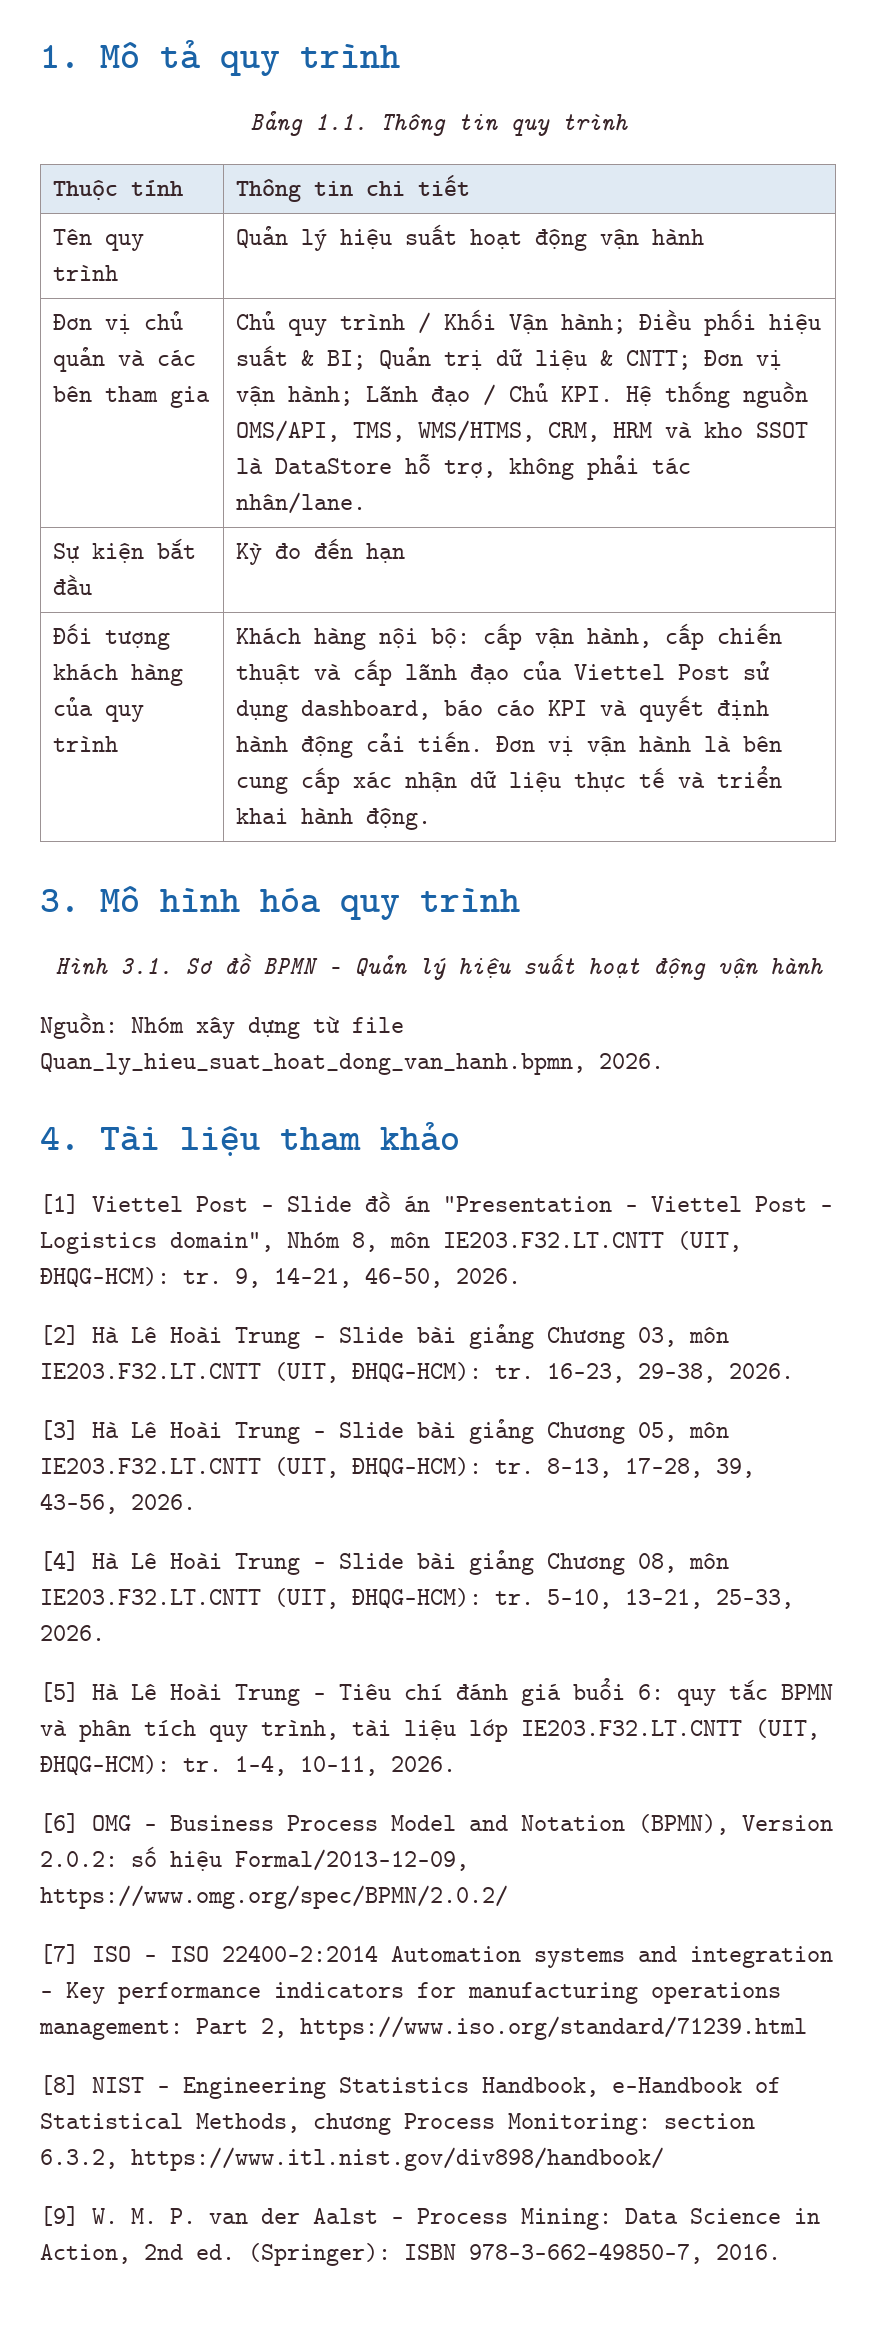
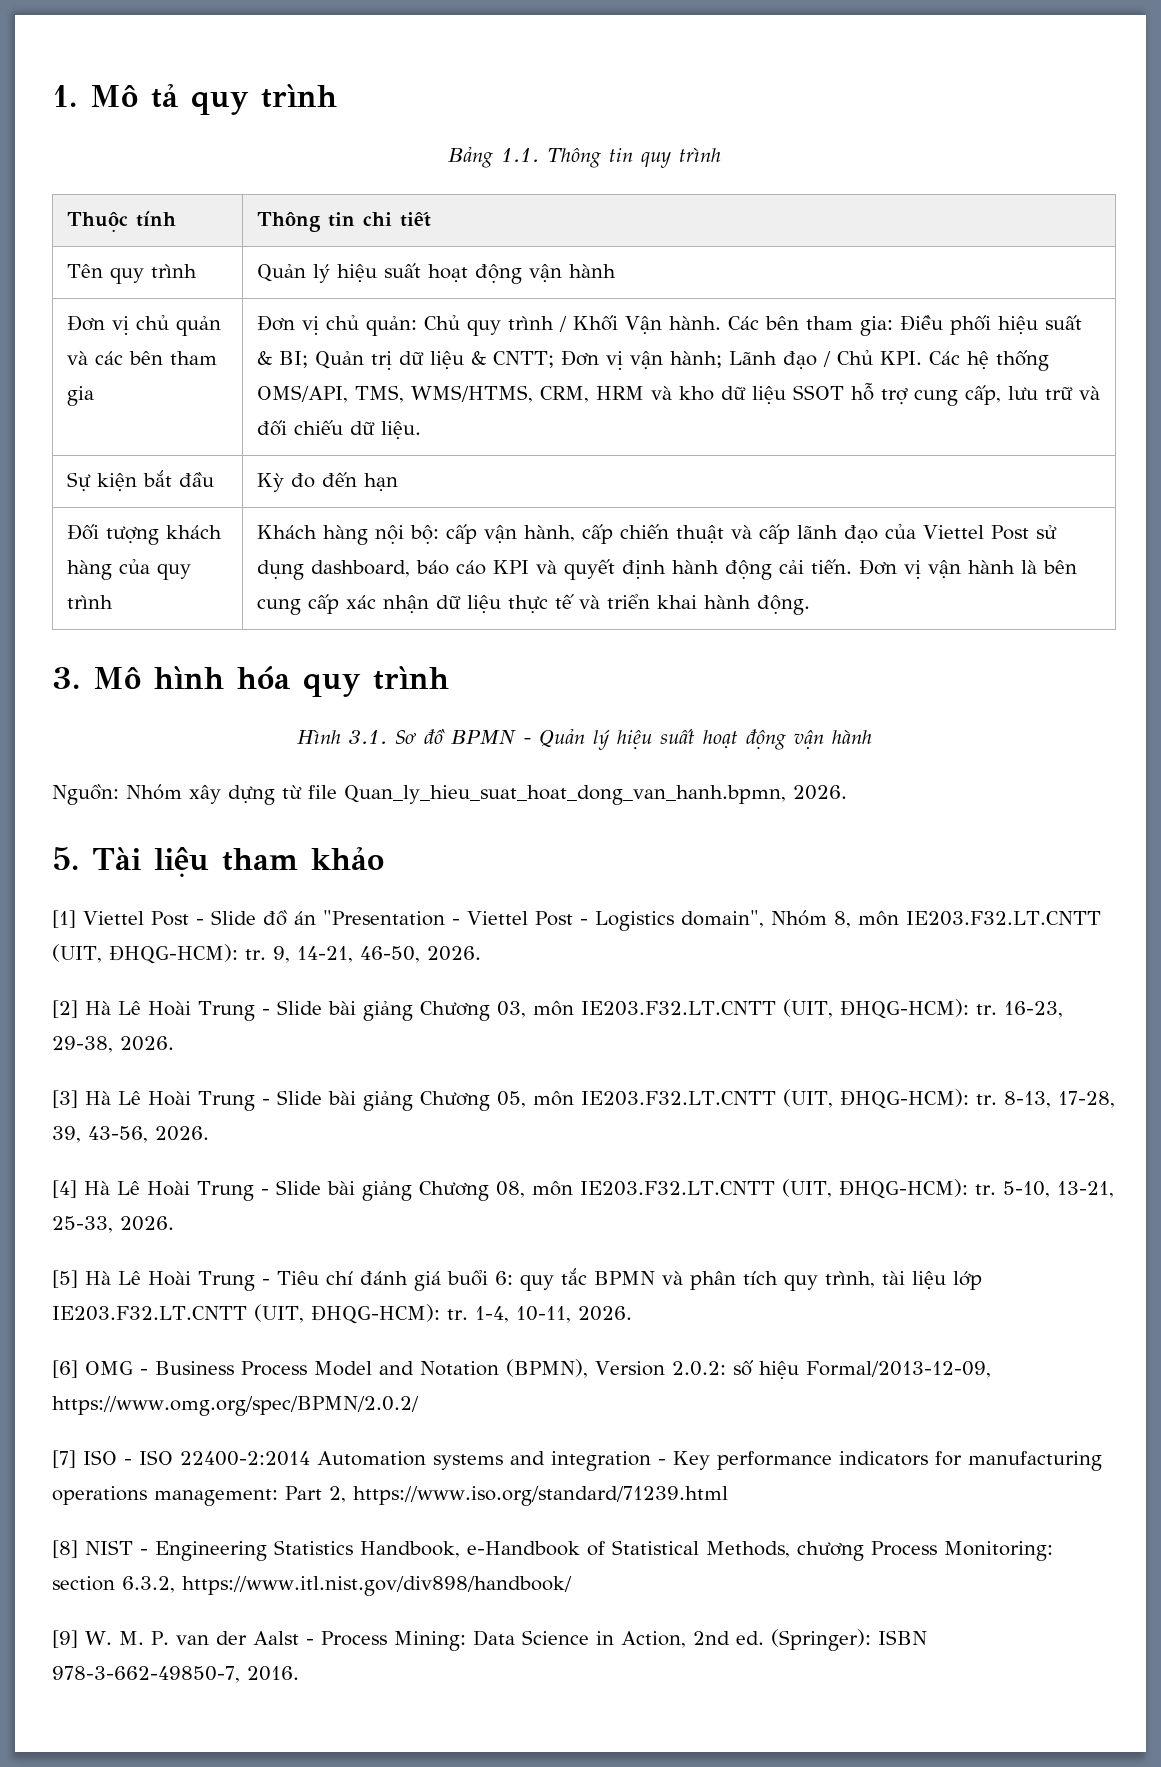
- Chủ quy trình / Khối Vận hành; Điều phối hiệu suất & BI; Quản trị dữ liệu & CNTT; Đơn vị vận hành; Lãnh đạo / Chủ KPI. Hệ thống nguồn OMS/API, TMS, WMS/HTMS, CRM, HRM và kho SSOT là DataStore hỗ trợ, không phải tác nhân/lane.
+ Đơn vị chủ quản: Chủ quy trình / Khối Vận hành. Các bên tham gia: Điều phối hiệu suất & BI; Quản trị dữ liệu & CNTT; Đơn vị vận hành; Lãnh đạo / Chủ KPI. Các hệ thống OMS/API, TMS, WMS/HTMS, CRM, HRM và kho dữ liệu SSOT hỗ trợ cung cấp, lưu trữ và đối chiếu dữ liệu.
- 4. Tài liệu tham khảo
+ 5. Tài liệu tham khảo

